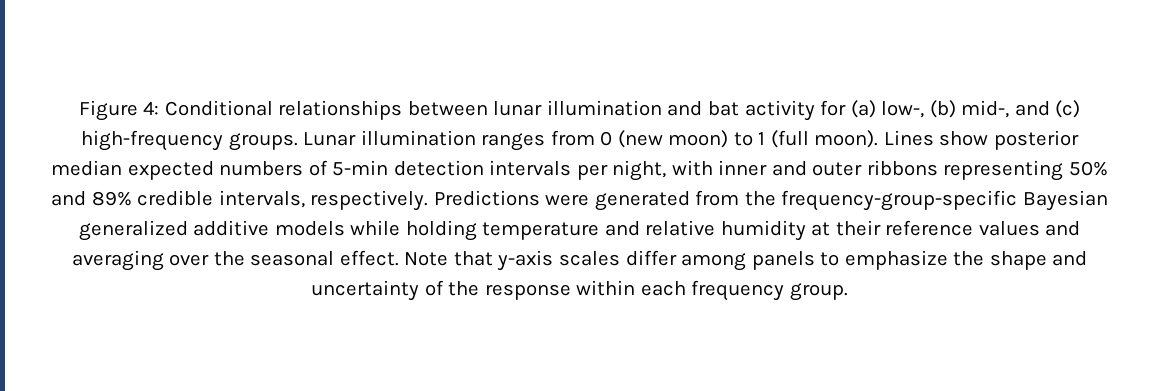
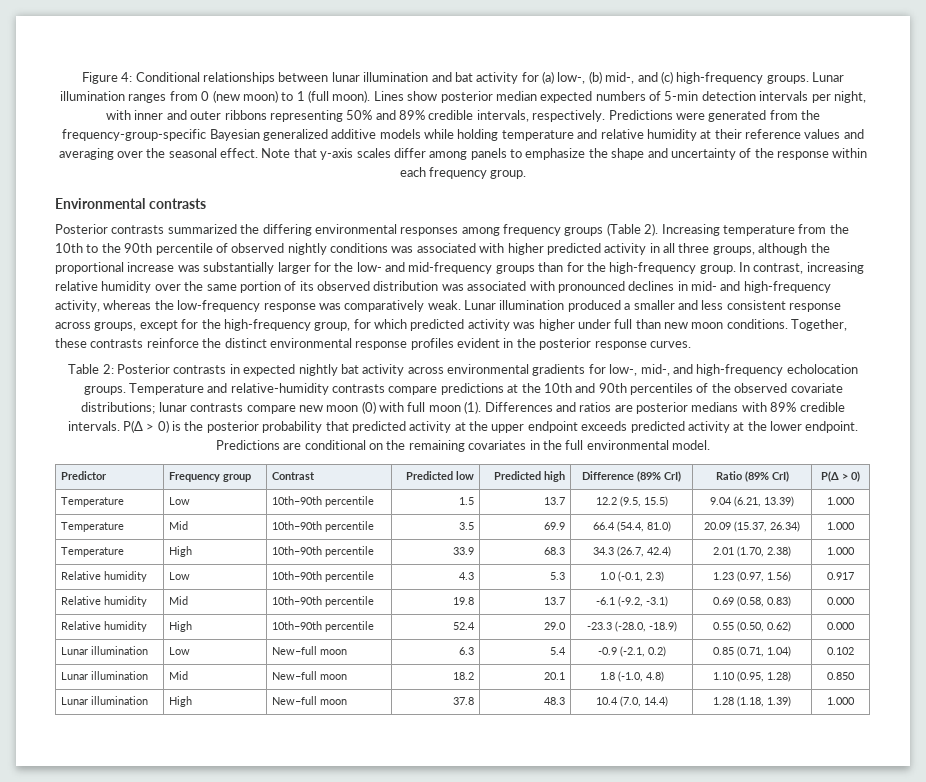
+ Environmental contrasts
+ Posterior contrasts summarized the differing environmental responses among frequency groups (Table 2). Increasing temperature from the 10th to the 90th percentile of observed nightly conditions was associated with higher predicted activity in all three groups, although the proportional increase was substantially larger for the low- and mid-frequency groups than for the high-frequency group. In contrast, increasing relative humidity over the same portion of its observed distribution was associated with pronounced declines in mid- and high-frequency activity, whereas the low-frequency response was comparatively weak. Lunar illumination produced a smaller and less consistent response across groups, except for the high-frequency group, for which predicted activity was higher under full than new moon conditions. Together, these contrasts reinforce the distinct environmental response profiles evident in the posterior response curves.
+ Table 2: Posterior contrasts in expected nightly bat activity across environmental gradients for low-, mid-, and high-frequency echolocation groups. Temperature and relative-humidity contrasts compare predictions at the 10th and 90th percentiles of the observed covariate distributions; lunar contrasts compare new moon (0) with full moon (1). Differences and ratios are posterior medians with 89% credible intervals. P(Δ > 0) is the posterior probability that predicted activity at the upper endpoint exceeds predicted activity at the lower endpoint. Predictions are conditional on the remaining covariates in the full environmental model.
+ Predictor | Frequency group | Contrast | Predicted low | Predicted high | Difference (89% CrI) | Ratio (89% CrI) | P(Δ > 0)
+ Temperature | Low | 10th–90th percentile | 1.5 | 13.7 | 12.2 (9.5, 15.5) | 9.04 (6.21, 13.39) | 1.000
+ Temperature | Mid | 10th–90th percentile | 3.5 | 69.9 | 66.4 (54.4, 81.0) | 20.09 (15.37, 26.34) | 1.000
+ Temperature | High | 10th–90th percentile | 33.9 | 68.3 | 34.3 (26.7, 42.4) | 2.01 (1.70, 2.38) | 1.000
+ Relative humidity | Low | 10th–90th percentile | 4.3 | 5.3 | 1.0 (-0.1, 2.3) | 1.23 (0.97, 1.56) | 0.917
+ Relative humidity | Mid | 10th–90th percentile | 19.8 | 13.7 | -6.1 (-9.2, -3.1) | 0.69 (0.58, 0.83) | 0.000
+ Relative humidity | High | 10th–90th percentile | 52.4 | 29.0 | -23.3 (-28.0, -18.9) | 0.55 (0.50, 0.62) | 0.000
+ Lunar illumination | Low | New–full moon | 6.3 | 5.4 | -0.9 (-2.1, 0.2) | 0.85 (0.71, 1.04) | 0.102
+ Lunar illumination | Mid | New–full moon | 18.2 | 20.1 | 1.8 (-1.0, 4.8) | 1.10 (0.95, 1.28) | 0.850
+ Lunar illumination | High | New–full moon | 37.8 | 48.3 | 10.4 (7.0, 14.4) | 1.28 (1.18, 1.39) | 1.000

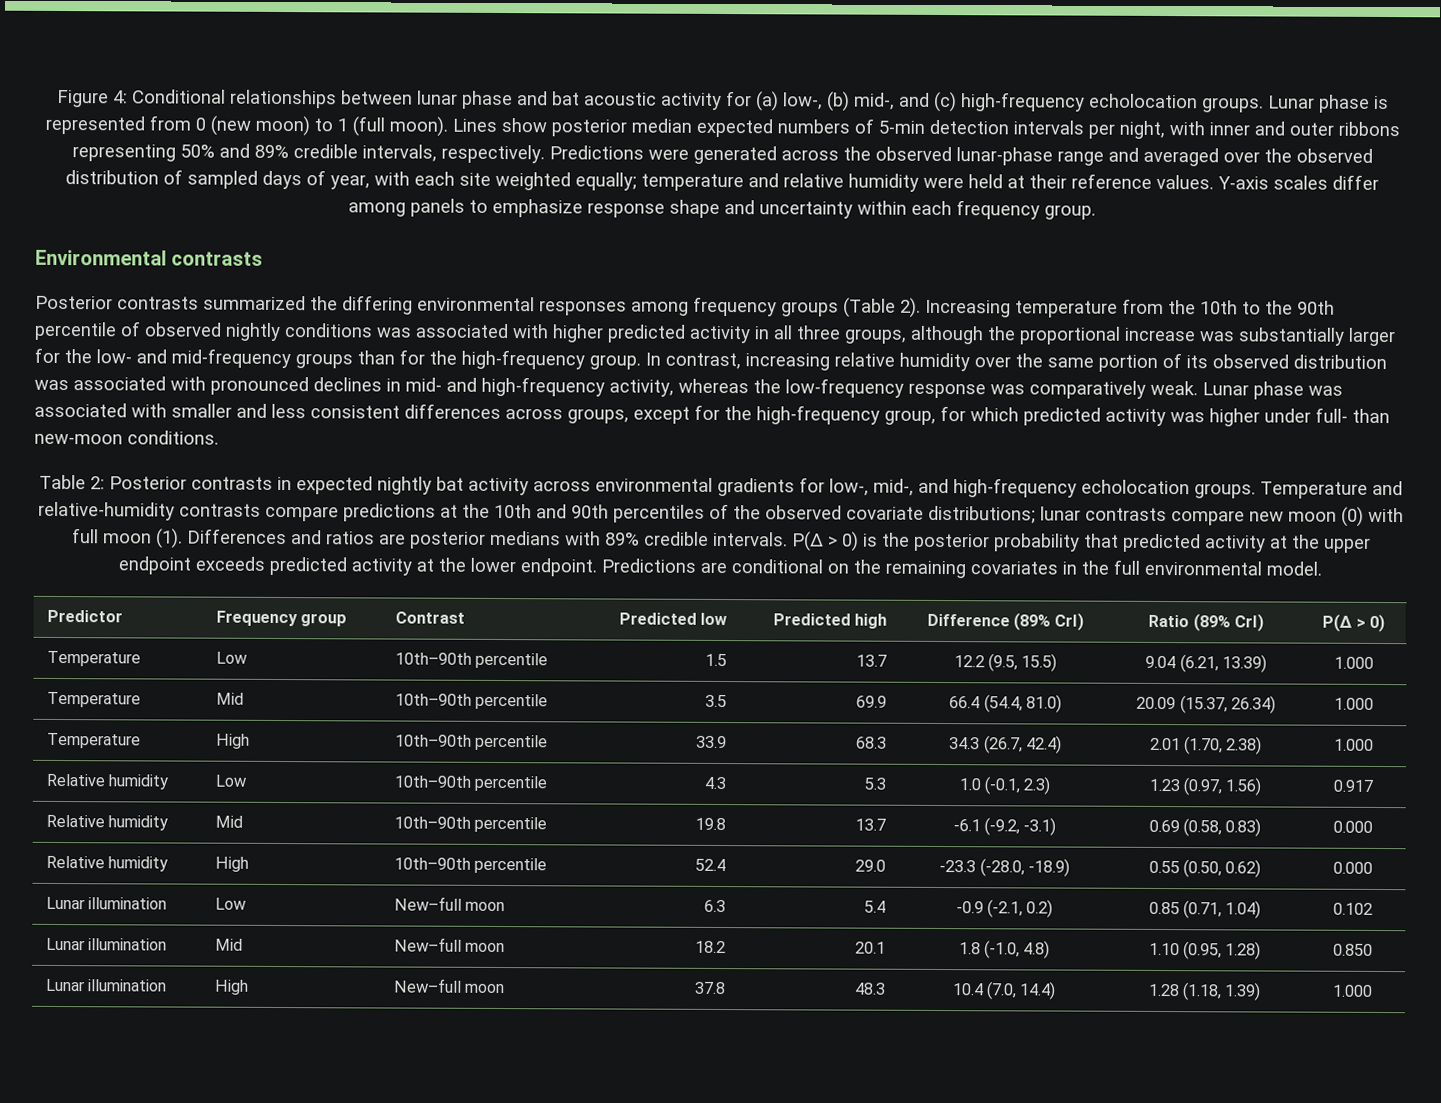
- Figure 4: Conditional relationships between lunar illumination and bat activity for (a) low-, (b) mid-, and (c) high-frequency groups.
+ Figure 4: Conditional relationships between lunar phase and bat acoustic activity for (a) low-, (b) mid-, and (c) high-frequency echolocation groups.
- Lunar illumination ranges from 0 (new moon) to 1 (full moon).
+ Lunar phase is represented from 0 (new moon) to 1 (full moon).
- Predictions were generated from the frequency-group-specific Bayesian generalized additive models while holding temperature and relative humidity at their reference values and averaging over the seasonal effect. Note that y-axis scales differ among panels to emphasize the shape and uncertainty of the response within each frequency group.
+ Predictions were generated across the observed lunar-phase range and averaged over the observed distribution of sampled days of year, with each site weighted equally; temperature and relative humidity were held at their reference values. Y-axis scales differ among panels to emphasize response shape and uncertainty within each frequency group.
- Lunar illumination produced a smaller and less consistent response across groups, except for the high-frequency group, for which predicted activity was higher under full than new moon conditions. Together, these contrasts reinforce the distinct environmental response profiles evident in the posterior response curves.
+ Lunar phase was associated with smaller and less consistent differences across groups, except for the high-frequency group, for which predicted activity was higher under full- than new-moon conditions.

